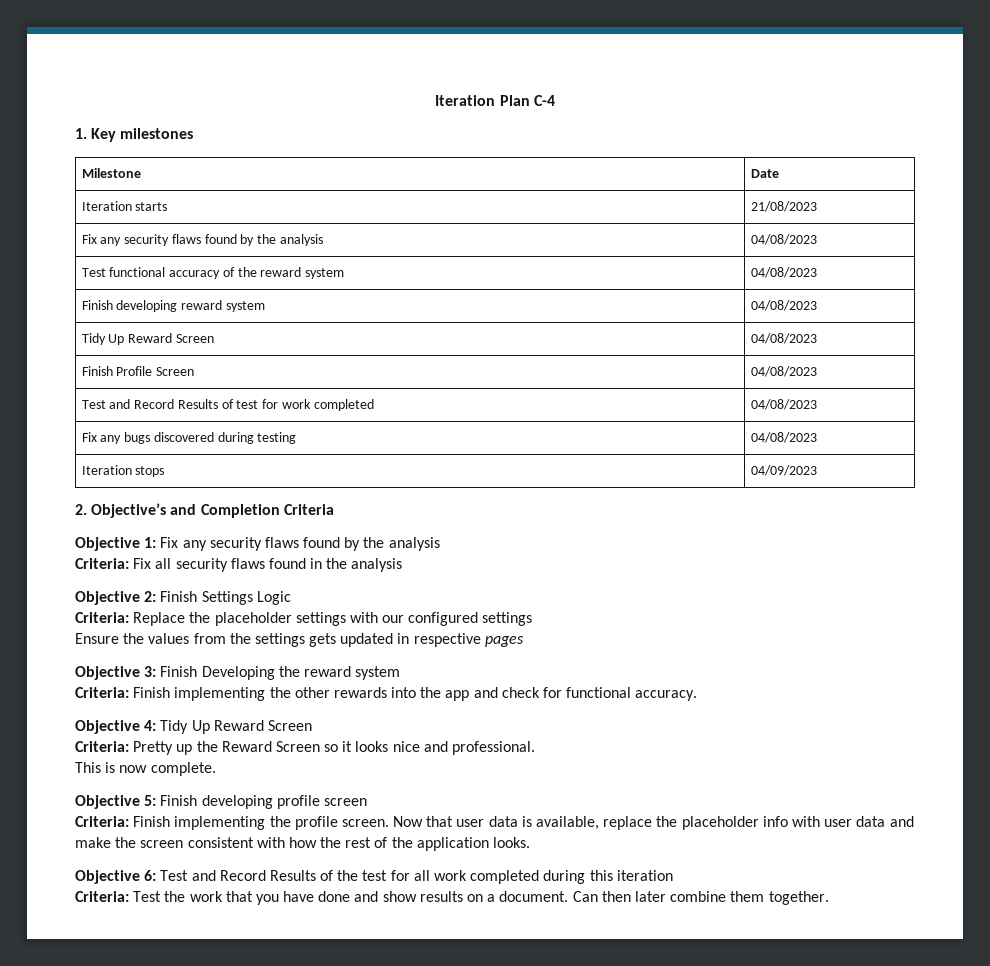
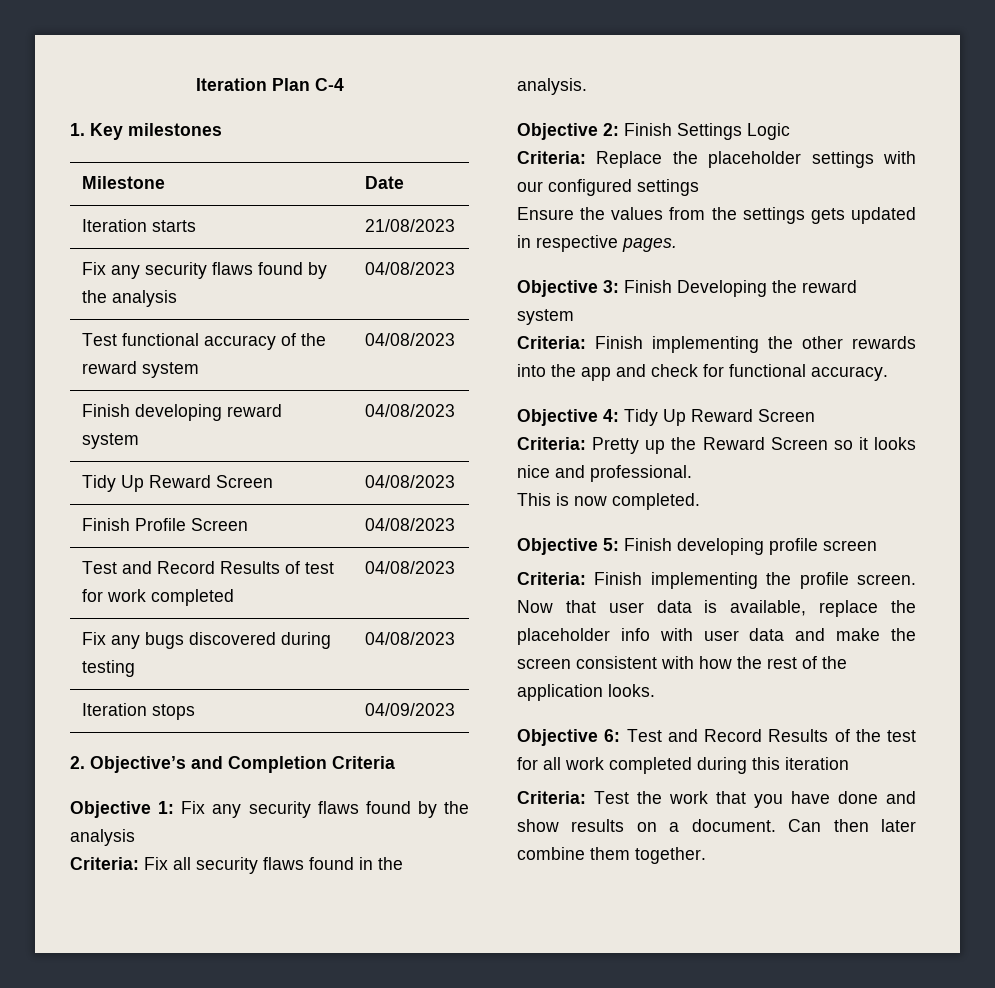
- Criteria: Fix all security flaws found in the analysis
+ Criteria: Fix all security flaws found in the analysis.
- Ensure the values from the settings gets updated in respective pages
+ Ensure the values from the settings gets updated in respective pages.
- This is now complete.
+ This is now completed.

